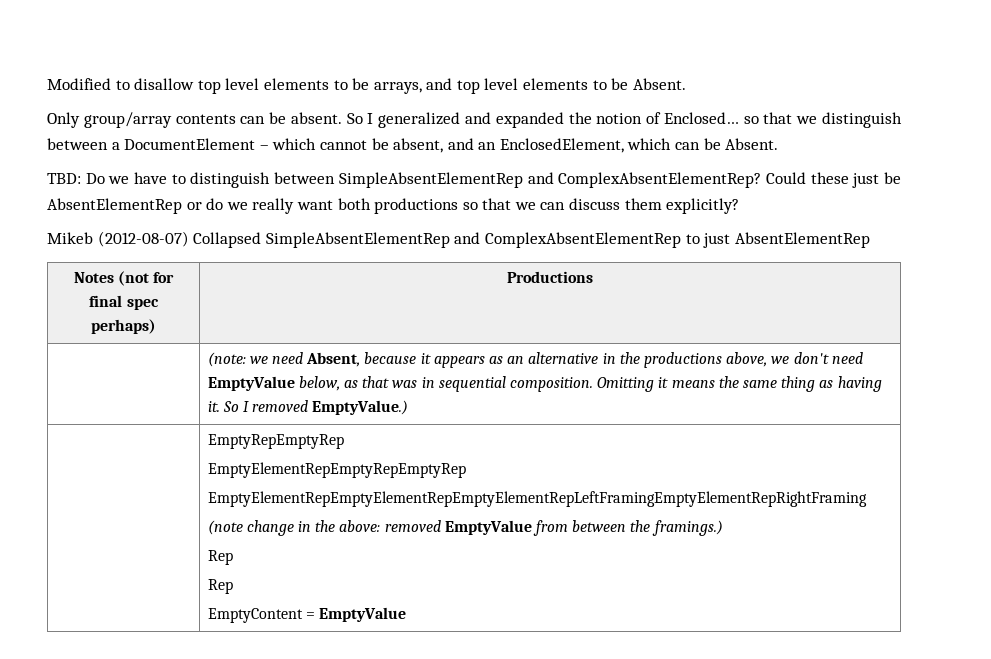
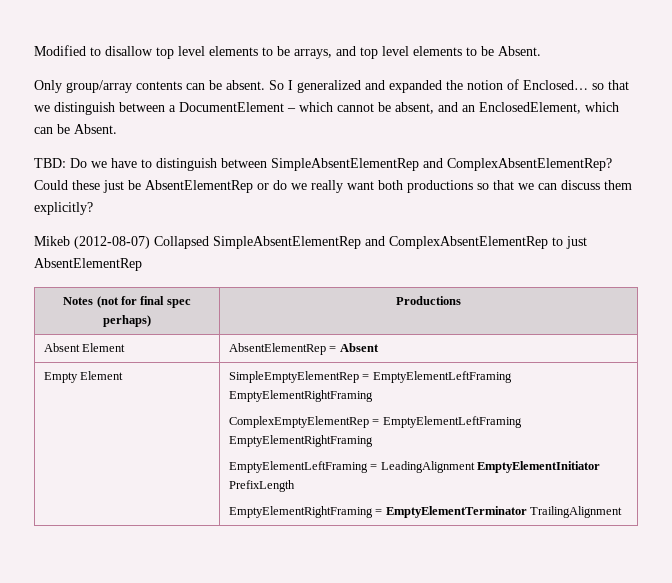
- | (note: we need Absent, because it appears as an alternative in the productions above, we don't need EmptyValue below, as that was in sequential composition. Omitting it means the same thing as having it. So I removed EmptyValue.)
- | EmptyRepEmptyRep
- EmptyElementRepEmptyRepEmptyRep
- EmptyElementRepEmptyElementRepEmptyElementRepLeftFramingEmptyElementRepRightFraming
- (note change in the above: removed EmptyValue from between the framings.)
- Rep
- Rep
- EmptyContent = EmptyValue
+ Absent Element | AbsentElementRep = Absent
+ Empty Element | SimpleEmptyElementRep = EmptyElementLeftFraming EmptyElementRightFraming
+ ComplexEmptyElementRep = EmptyElementLeftFraming EmptyElementRightFraming
+ EmptyElementLeftFraming = LeadingAlignment EmptyElementInitiator PrefixLength
+ EmptyElementRightFraming = EmptyElementTerminator TrailingAlignment

